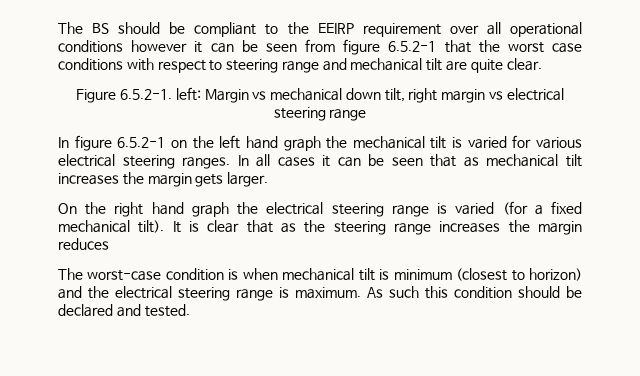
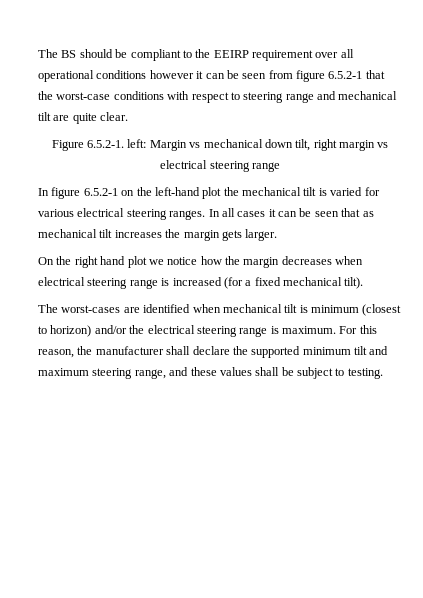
- The BS should be compliant to the EEIRP requirement over all operational conditions however it can be seen from figure 6.5.2-1 that the worst case conditions with respect to steering range and mechanical tilt are quite clear.
+ The BS should be compliant to the EEIRP requirement over all operational conditions however it can be seen from figure 6.5.2-1 that the worst-case conditions with respect to steering range and mechanical tilt are quite clear.
- In figure 6.5.2-1 on the left hand graph the mechanical tilt is varied for various electrical steering ranges.
+ In figure 6.5.2-1 on the left-hand plot the mechanical tilt is varied for various electrical steering ranges.
- On the right hand graph the electrical steering range is varied (for a fixed mechanical tilt). It is clear that as the steering range increases the margin reduces
- The worst-case condition is when mechanical tilt is minimum (closest to horizon) and the electrical steering range is maximum.
+ On the right hand plot we notice how the margin decreases when electrical steering range is increased (for a fixed mechanical tilt).
+ The worst-cases are identified when mechanical tilt is minimum (closest to horizon) and/or the electrical steering range is maximum.
- As such this condition should be declared and tested.
+ For this reason, the manufacturer shall declare the supported minimum tilt and maximum steering range, and these values shall be subject to testing.

